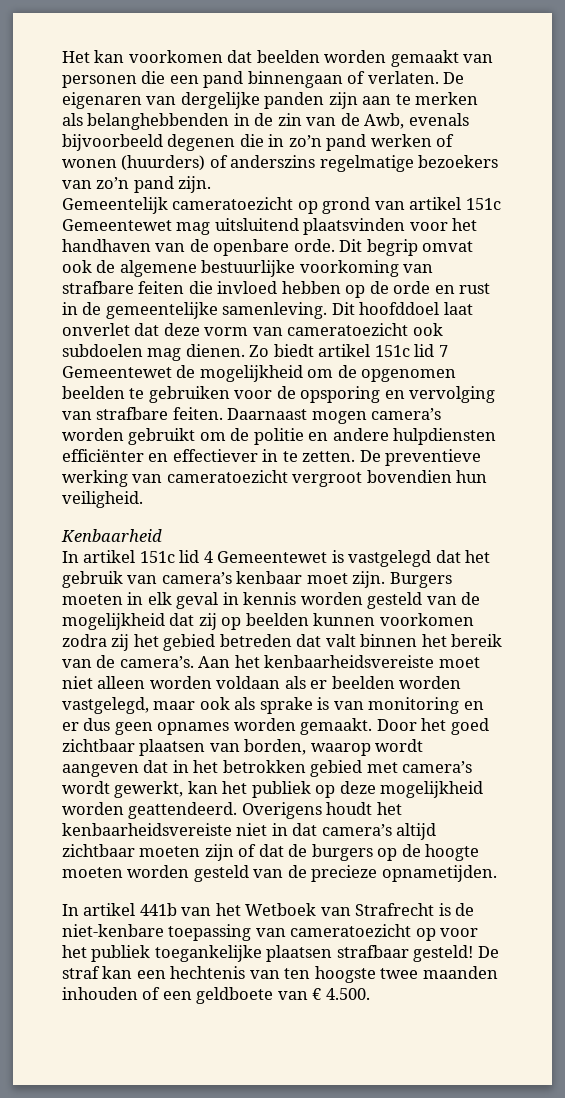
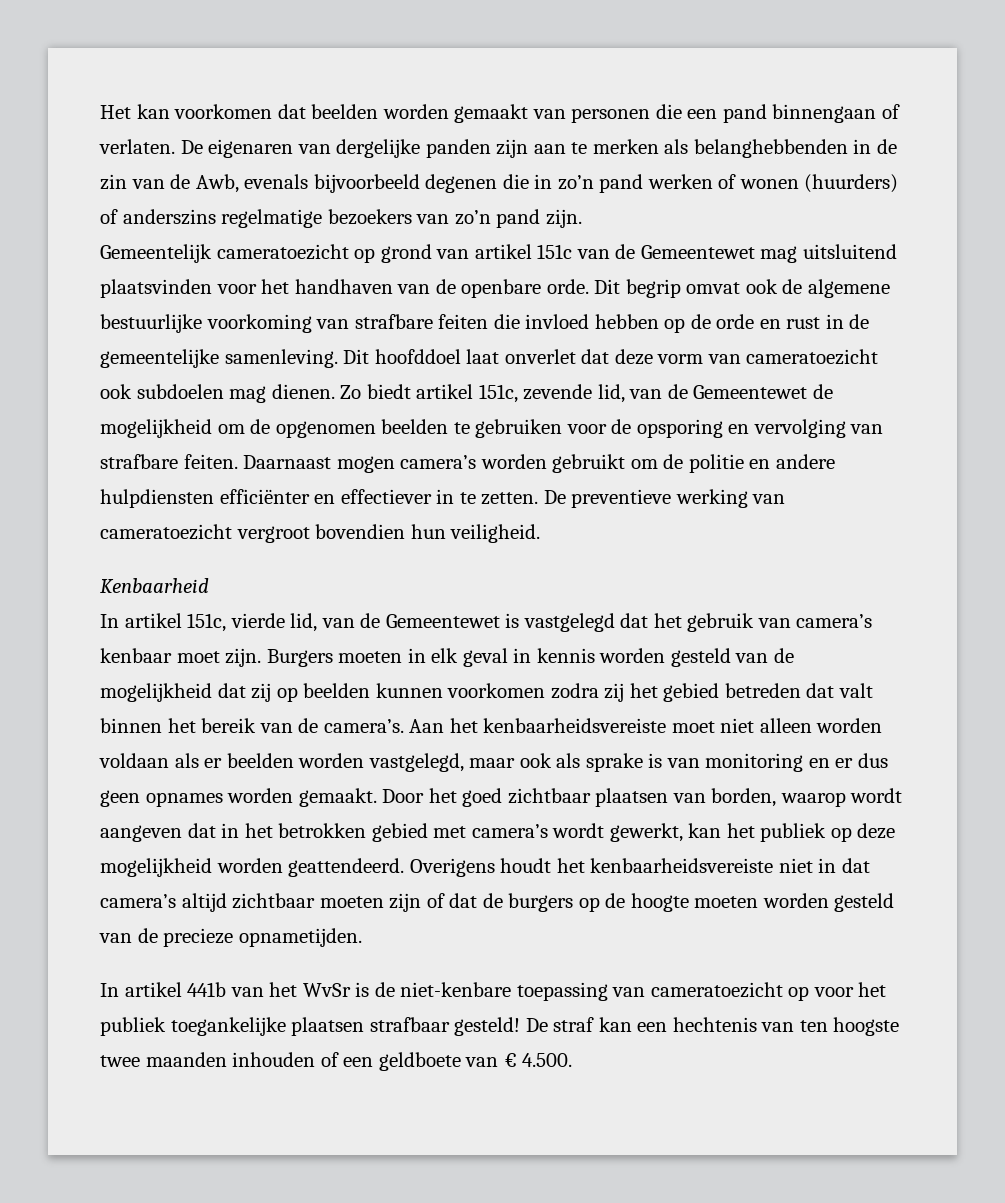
- Gemeentelijk cameratoezicht op grond van artikel 151c Gemeentewet mag uitsluitend plaatsvinden voor het handhaven van de openbare orde.
+ Gemeentelijk cameratoezicht op grond van artikel 151c van de Gemeentewet mag uitsluitend plaatsvinden voor het handhaven van de openbare orde.
- Zo biedt artikel 151c lid 7 Gemeentewet de mogelijkheid om de opgenomen beelden te gebruiken voor de opsporing en vervolging van strafbare feiten.
+ Zo biedt artikel 151c, zevende lid, van de Gemeentewet de mogelijkheid om de opgenomen beelden te gebruiken voor de opsporing en vervolging van strafbare feiten.
- In artikel 151c lid 4 Gemeentewet is vastgelegd dat het gebruik van camera’s kenbaar moet zijn.
+ In artikel 151c, vierde lid, van de Gemeentewet is vastgelegd dat het gebruik van camera’s kenbaar moet zijn.
- In artikel 441b van het Wetboek van Strafrecht is de niet-kenbare toepassing van cameratoezicht op voor het publiek toegankelijke plaatsen strafbaar gesteld!
+ In artikel 441b van het WvSr is de niet-kenbare toepassing van cameratoezicht op voor het publiek toegankelijke plaatsen strafbaar gesteld!

